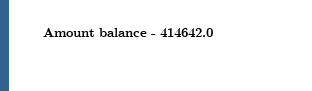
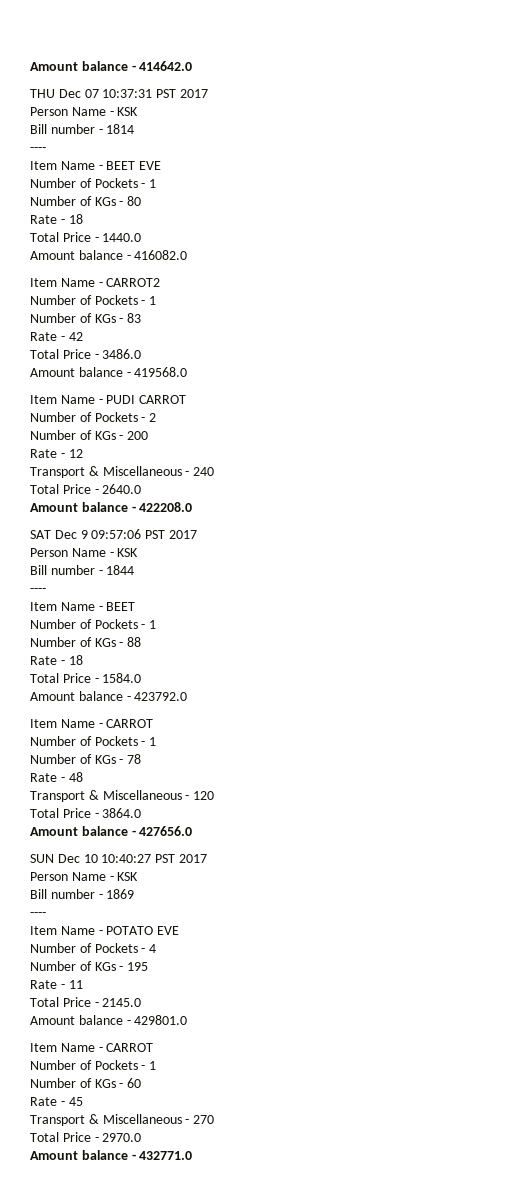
+ THU Dec 07 10:37:31 PST 2017
+ Person Name - KSK
+ Bill number - 1814
+ ----
+ Item Name - BEET EVE
+ Number of Pockets - 1
+ Number of KGs - 80
+ Rate - 18
+ Total Price - 1440.0
+ Amount balance - 416082.0
+ Item Name - CARROT2
+ Number of Pockets - 1
+ Number of KGs - 83
+ Rate - 42
+ Total Price - 3486.0
+ Amount balance - 419568.0
+ Item Name - PUDI CARROT
+ Number of Pockets - 2
+ Number of KGs - 200
+ Rate - 12
+ Transport & Miscellaneous - 240
+ Total Price - 2640.0
+ Amount balance - 422208.0
+ SAT Dec 9 09:57:06 PST 2017
+ Person Name - KSK
+ Bill number - 1844
+ ----
+ Item Name - BEET
+ Number of Pockets - 1
+ Number of KGs - 88
+ Rate - 18
+ Total Price - 1584.0
+ Amount balance - 423792.0
+ Item Name - CARROT
+ Number of Pockets - 1
+ Number of KGs - 78
+ Rate - 48
+ Transport & Miscellaneous - 120
+ Total Price - 3864.0
+ Amount balance - 427656.0
+ SUN Dec 10 10:40:27 PST 2017
+ Person Name - KSK
+ Bill number - 1869
+ ----
+ Item Name - POTATO EVE
+ Number of Pockets - 4
+ Number of KGs - 195
+ Rate - 11
+ Total Price - 2145.0
+ Amount balance - 429801.0
+ Item Name - CARROT
+ Number of Pockets - 1
+ Number of KGs - 60
+ Rate - 45
+ Transport & Miscellaneous - 270
+ Total Price - 2970.0
+ Amount balance - 432771.0

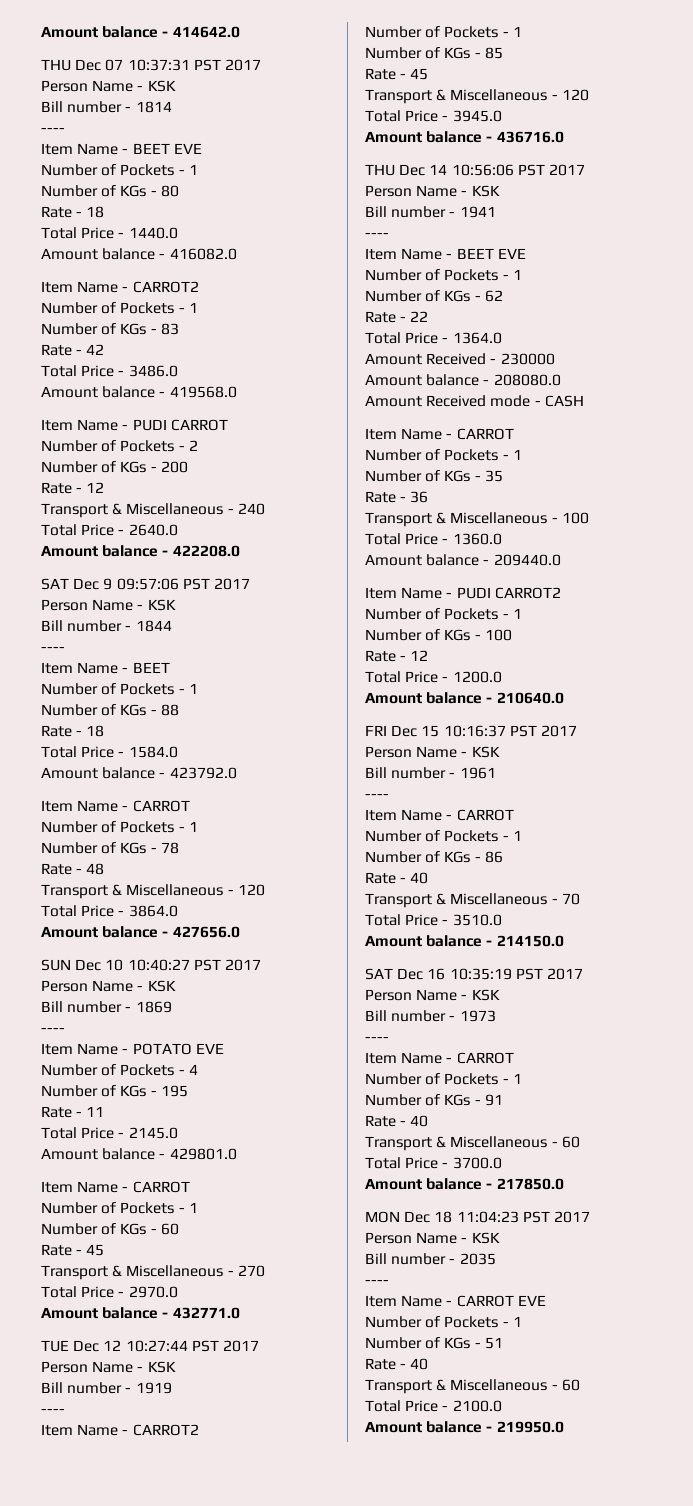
+ TUE Dec 12 10:27:44 PST 2017
+ Person Name - KSK
+ Bill number - 1919
+ ----
+ Item Name - CARROT2
+ Number of Pockets - 1
+ Number of KGs - 85
+ Rate - 45
+ Transport & Miscellaneous - 120
+ Total Price - 3945.0
+ Amount balance - 436716.0
+ THU Dec 14 10:56:06 PST 2017
+ Person Name - KSK
+ Bill number - 1941
+ ----
+ Item Name - BEET EVE
+ Number of Pockets - 1
+ Number of KGs - 62
+ Rate - 22
+ Total Price - 1364.0
+ Amount Received - 230000
+ Amount balance - 208080.0
+ Amount Received mode - CASH
+ Item Name - CARROT
+ Number of Pockets - 1
+ Number of KGs - 35
+ Rate - 36
+ Transport & Miscellaneous - 100
+ Total Price - 1360.0
+ Amount balance - 209440.0
+ Item Name - PUDI CARROT2
+ Number of Pockets - 1
+ Number of KGs - 100
+ Rate - 12
+ Total Price - 1200.0
+ Amount balance - 210640.0
+ FRI Dec 15 10:16:37 PST 2017
+ Person Name - KSK
+ Bill number - 1961
+ ----
+ Item Name - CARROT
+ Number of Pockets - 1
+ Number of KGs - 86
+ Rate - 40
+ Transport & Miscellaneous - 70
+ Total Price - 3510.0
+ Amount balance - 214150.0
+ SAT Dec 16 10:35:19 PST 2017
+ Person Name - KSK
+ Bill number - 1973
+ ----
+ Item Name - CARROT
+ Number of Pockets - 1
+ Number of KGs - 91
+ Rate - 40
+ Transport & Miscellaneous - 60
+ Total Price - 3700.0
+ Amount balance - 217850.0
+ MON Dec 18 11:04:23 PST 2017
+ Person Name - KSK
+ Bill number - 2035
+ ----
+ Item Name - CARROT EVE
+ Number of Pockets - 1
+ Number of KGs - 51
+ Rate - 40
+ Transport & Miscellaneous - 60
+ Total Price - 2100.0
+ Amount balance - 219950.0

